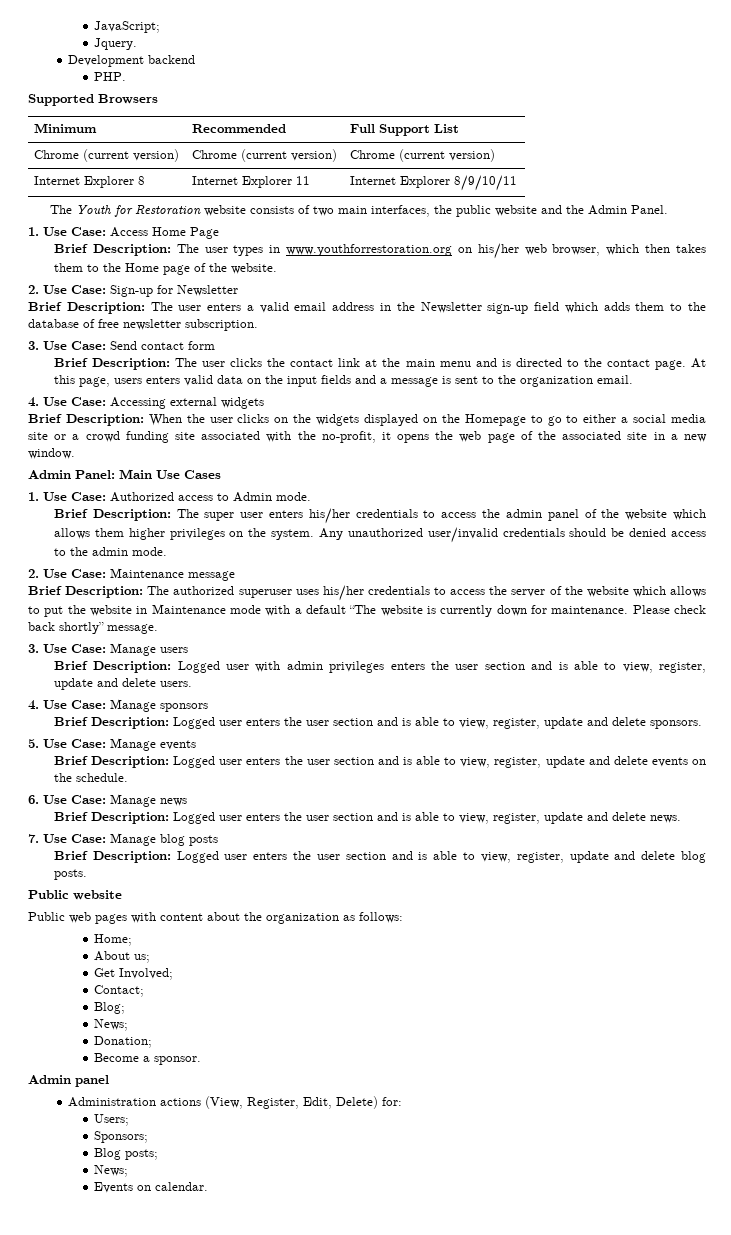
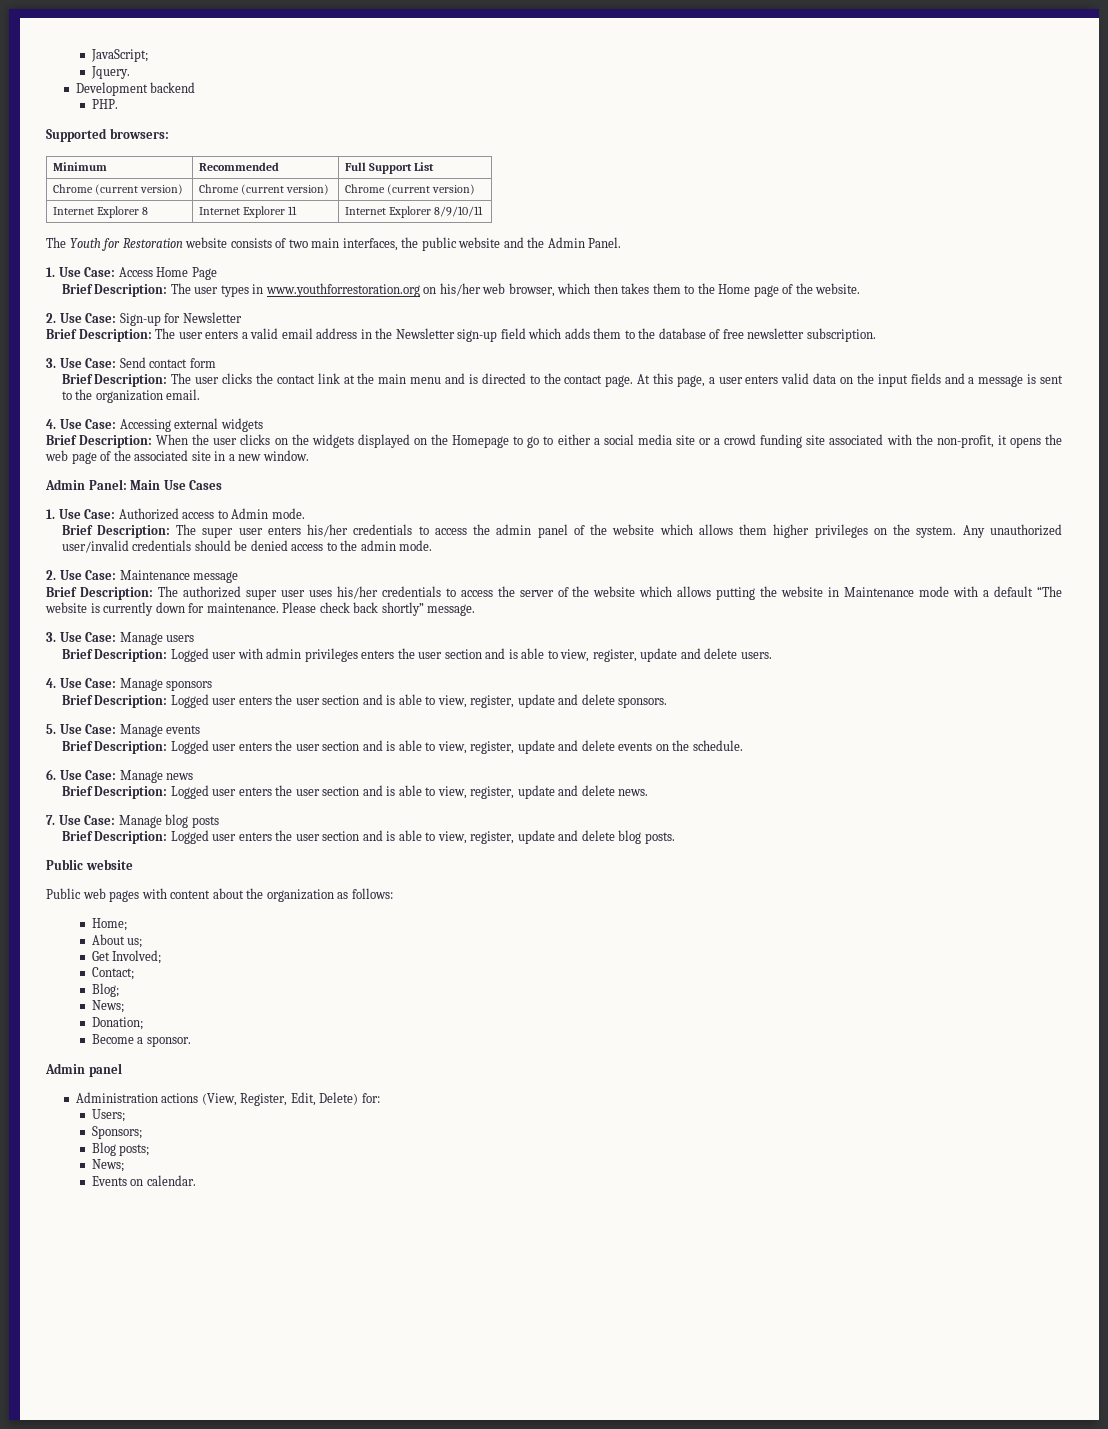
- Supported Browsers
+ Supported browsers:
- At this page, users enters valid data on the input fields and a message is sent to the organization email.
+ At this page, a user enters valid data on the input fields and a message is sent to the organization email.
- Brief Description: When the user clicks on the widgets displayed on the Homepage to go to either a social media site or a crowd funding site associated with the no-profit, it opens the web page of the associated site in a new window.
+ Brief Description: When the user clicks on the widgets displayed on the Homepage to go to either a social media site or a crowd funding site associated with the non-profit, it opens the web page of the associated site in a new window.
- Brief Description: The authorized superuser uses his/her credentials to access the server of the website which allows to put the website in Maintenance mode with a default “The website is currently down for maintenance.
+ Brief Description: The authorized super user uses his/her credentials to access the server of the website which allows putting the website in Maintenance mode with a default “The website is currently down for maintenance.

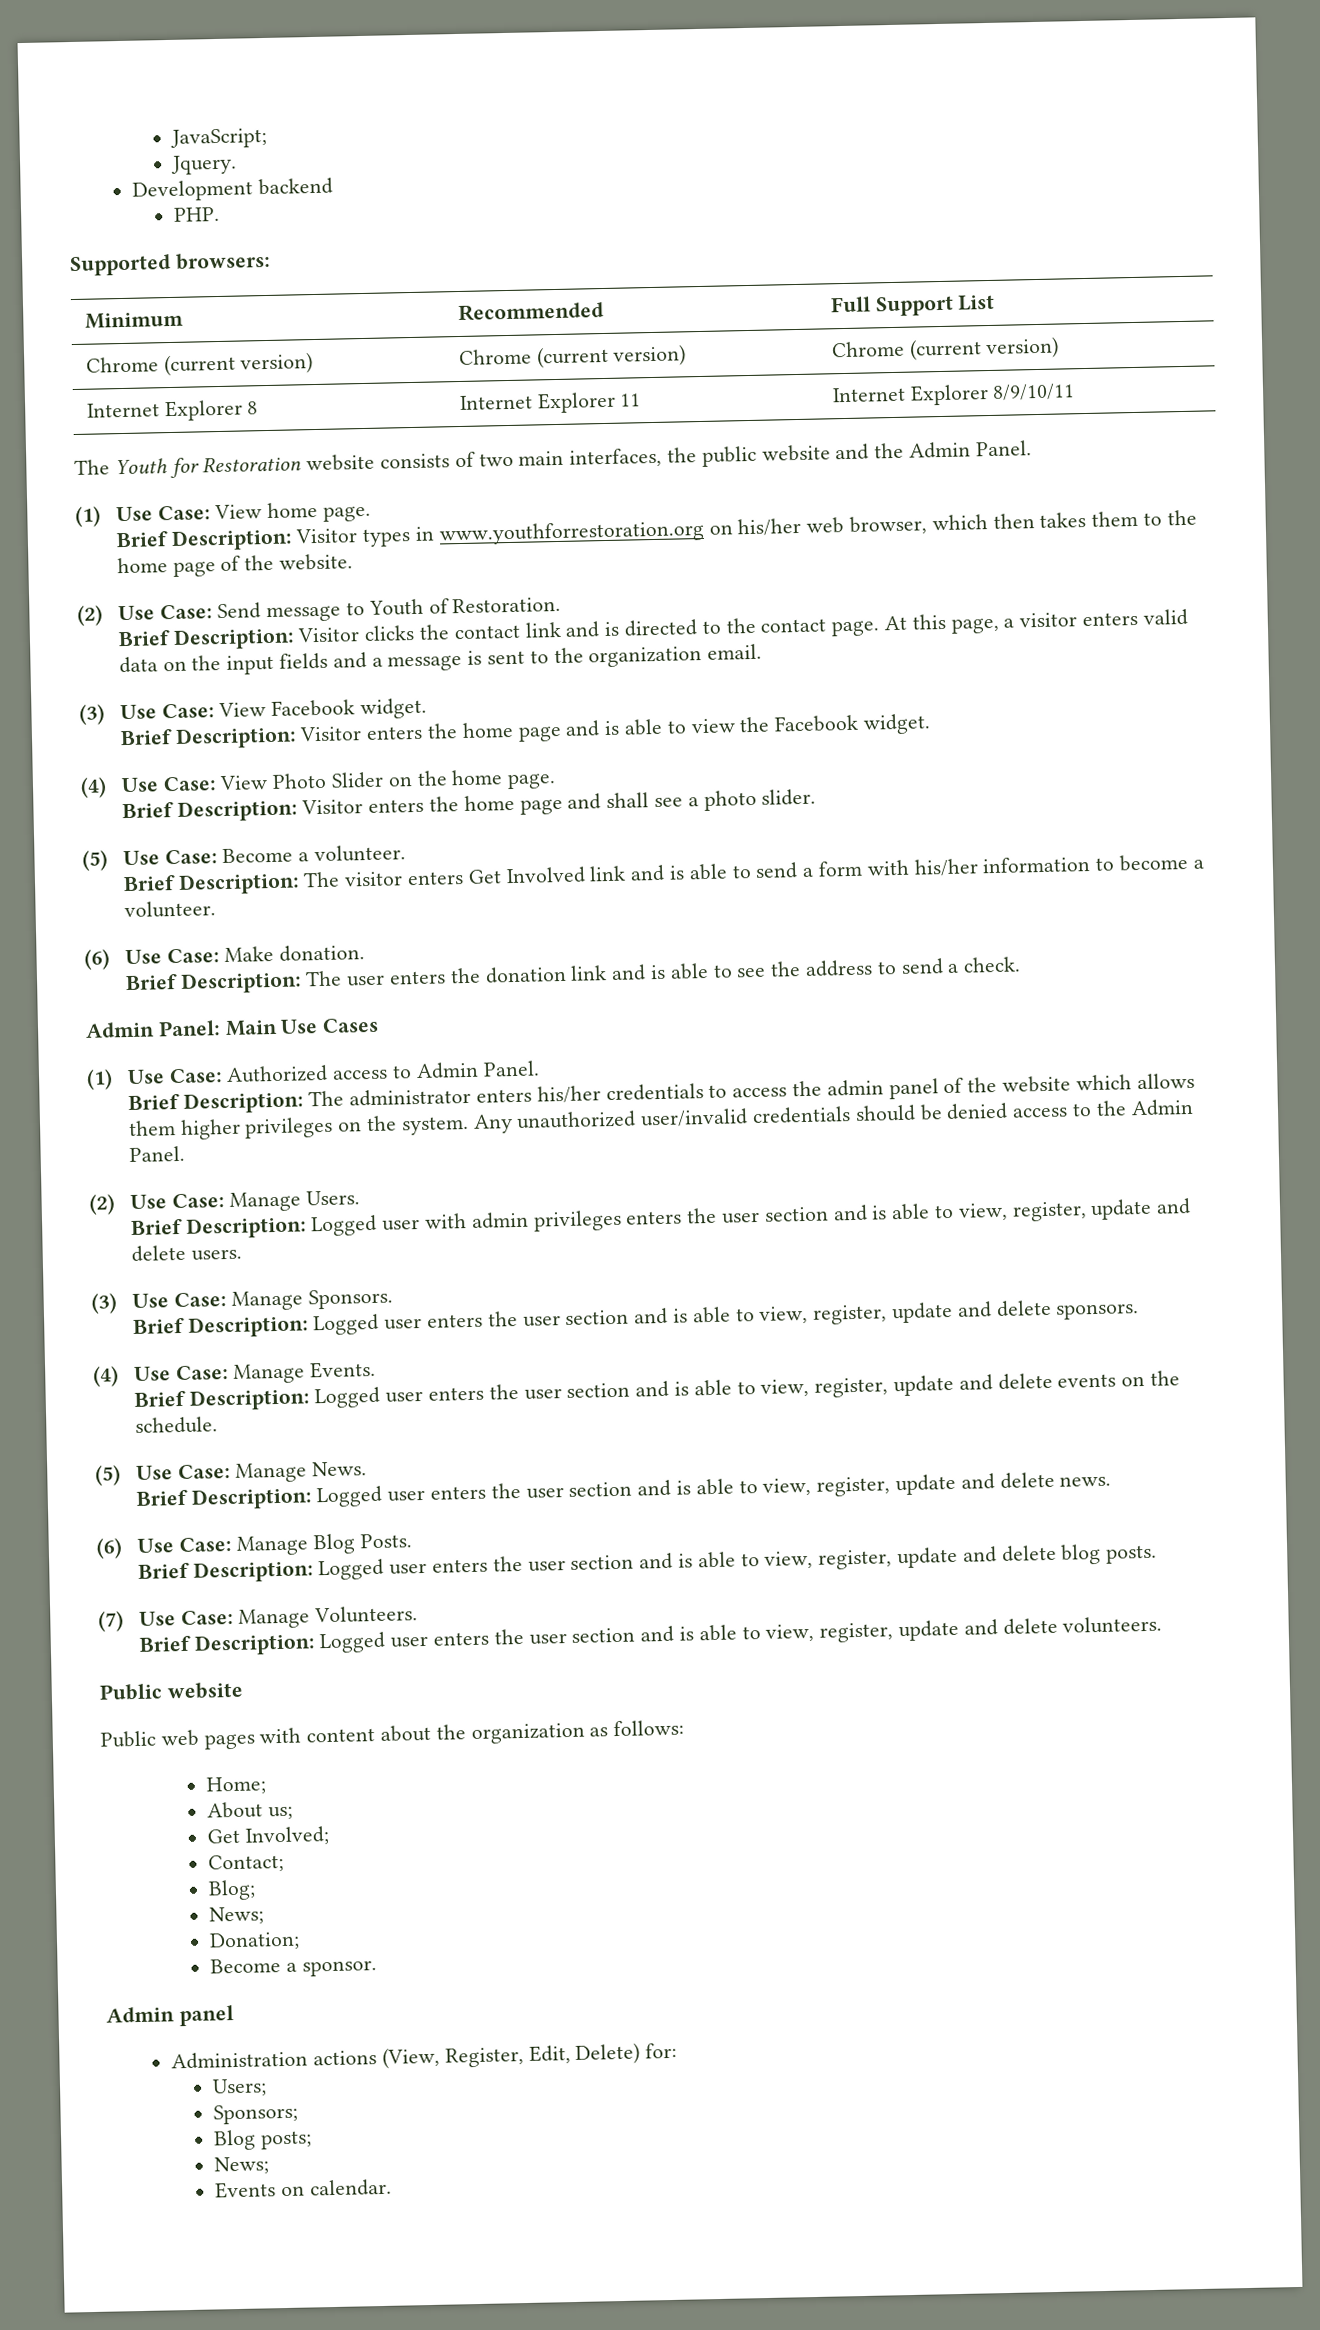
- 1. Use Case: Access Home Page
- Brief Description: The user types in www.youthforrestoration.org on his/her web browser, which then takes them to the Home page of the website.
+ (1) Use Case: View home page.
+ Brief Description: Visitor types in www.youthforrestoration.org on his/her web browser, which then takes them to the home page of the website.
- 2. Use Case: Sign-up for Newsletter
- Brief Description: The user enters a valid email address in the Newsletter sign-up field which adds them to the database of free newsletter subscription.
- 3. Use Case: Send contact form
- Brief Description: The user clicks the contact link at the main menu and is directed to the contact page.
+ (2) Use Case: Send message to Youth of Restoration.
+ Brief Description: Visitor clicks the contact link and is directed to the contact page.
- At this page, a user enters valid data on the input fields and a message is sent to the organization email.
+ At this page, a visitor enters valid data on the input fields and a message is sent to the organization email.
- 4. Use Case: Accessing external widgets
- Brief Description: When the user clicks on the widgets displayed on the Homepage to go to either a social media site or a crowd funding site associated with the non-profit, it opens the web page of the associated site in a new window.
+ (3) Use Case: View Facebook widget.
+ Brief Description: Visitor enters the home page and is able to view the Facebook widget.
+ (4) Use Case: View Photo Slider on the home page.
+ Brief Description: Visitor enters the home page and shall see a photo slider.
+ (5) Use Case: Become a volunteer.
+ Brief Description: The visitor enters Get Involved link and is able to send a form with his/her information to become a volunteer.
+ (6) Use Case: Make donation.
+ Brief Description: The user enters the donation link and is able to see the address to send a check.
- 1. Use Case: Authorized access to Admin mode.
- Brief Description: The super user enters his/her credentials to access the admin panel of the website which allows them higher privileges on the system.
+ (1) Use Case: Authorized access to Admin Panel.
+ Brief Description: The administrator enters his/her credentials to access the admin panel of the website which allows them higher privileges on the system.
- Any unauthorized user/invalid credentials should be denied access to the admin mode.
- 2. Use Case: Maintenance message
- Brief Description: The authorized super user uses his/her credentials to access the server of the website which allows putting the website in Maintenance mode with a default “The website is currently down for maintenance. Please check back shortly” message.
- 3. Use Case: Manage users
+ Any unauthorized user/invalid credentials should be denied access to the Admin Panel.
+ (2) Use Case: Manage Users.
- 4. Use Case: Manage sponsors
+ (3) Use Case: Manage Sponsors.
- 5. Use Case: Manage events
+ (4) Use Case: Manage Events.
- 6. Use Case: Manage news
+ (5) Use Case: Manage News.
- 7. Use Case: Manage blog posts
+ (6) Use Case: Manage Blog Posts.
+ (7) Use Case: Manage Volunteers.
+ Brief Description: Logged user enters the user section and is able to view, register, update and delete volunteers.

